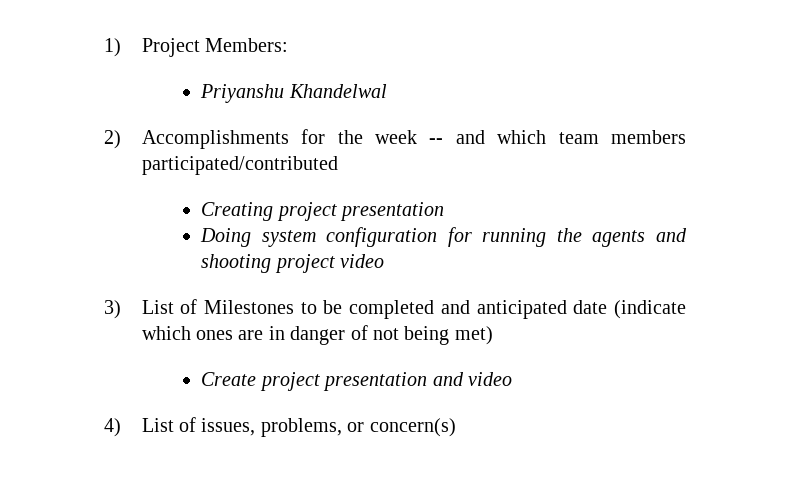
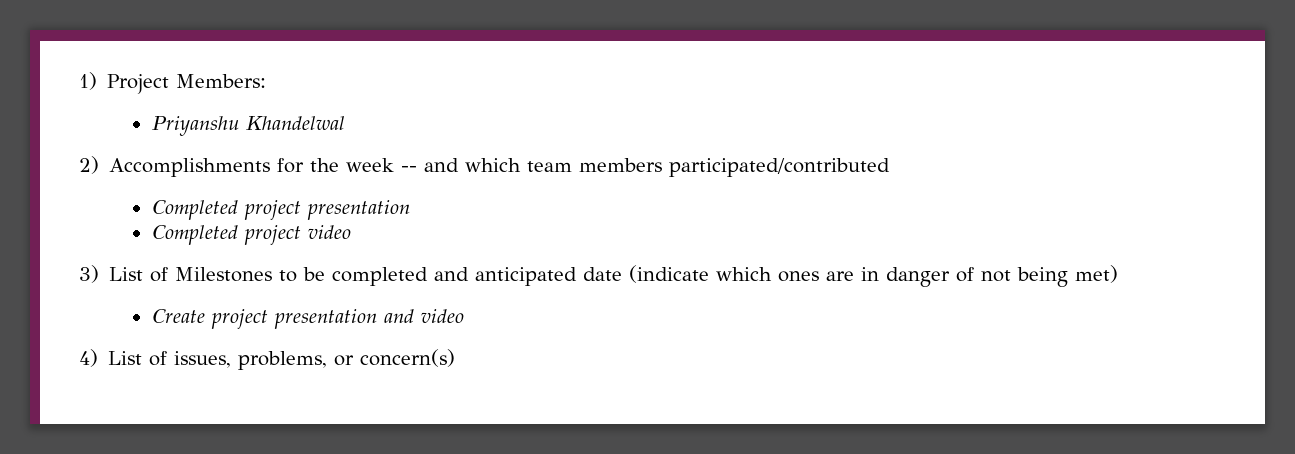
- Creating project presentation
+ Completed project presentation
- Doing system configuration for running the agents and shooting project video
+ Completed project video

